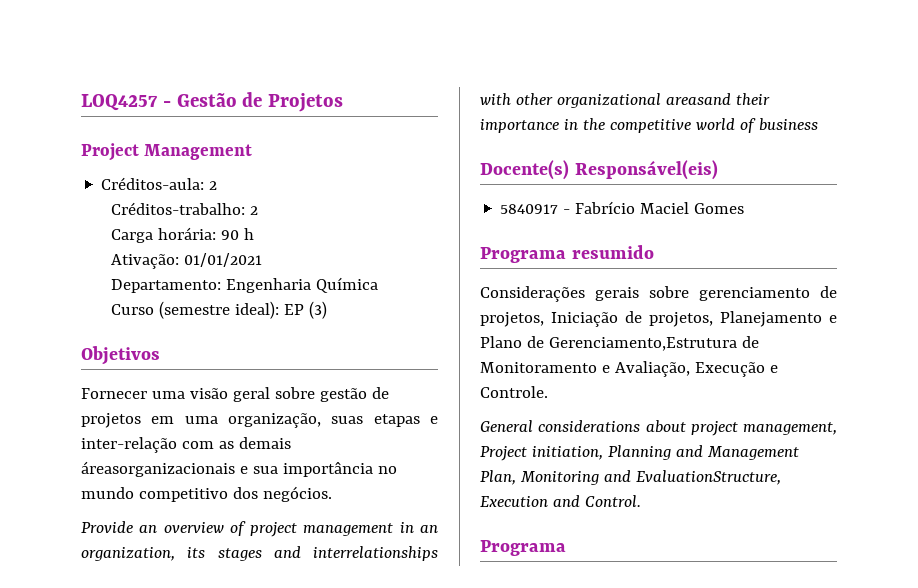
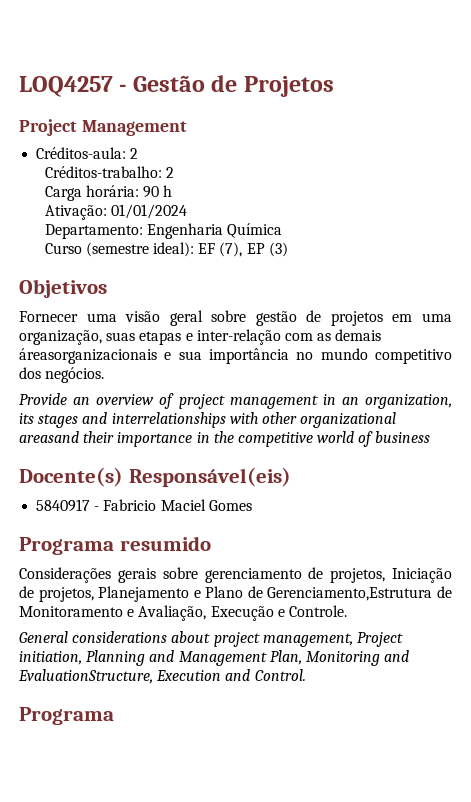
- Ativação: 01/01/2021
+ Ativação: 01/01/2024
- Curso (semestre ideal): EP (3)
+ Curso (semestre ideal): EF (7), EP (3)
- 5840917 - Fabrício Maciel Gomes
+ 5840917 - Fabricio Maciel Gomes

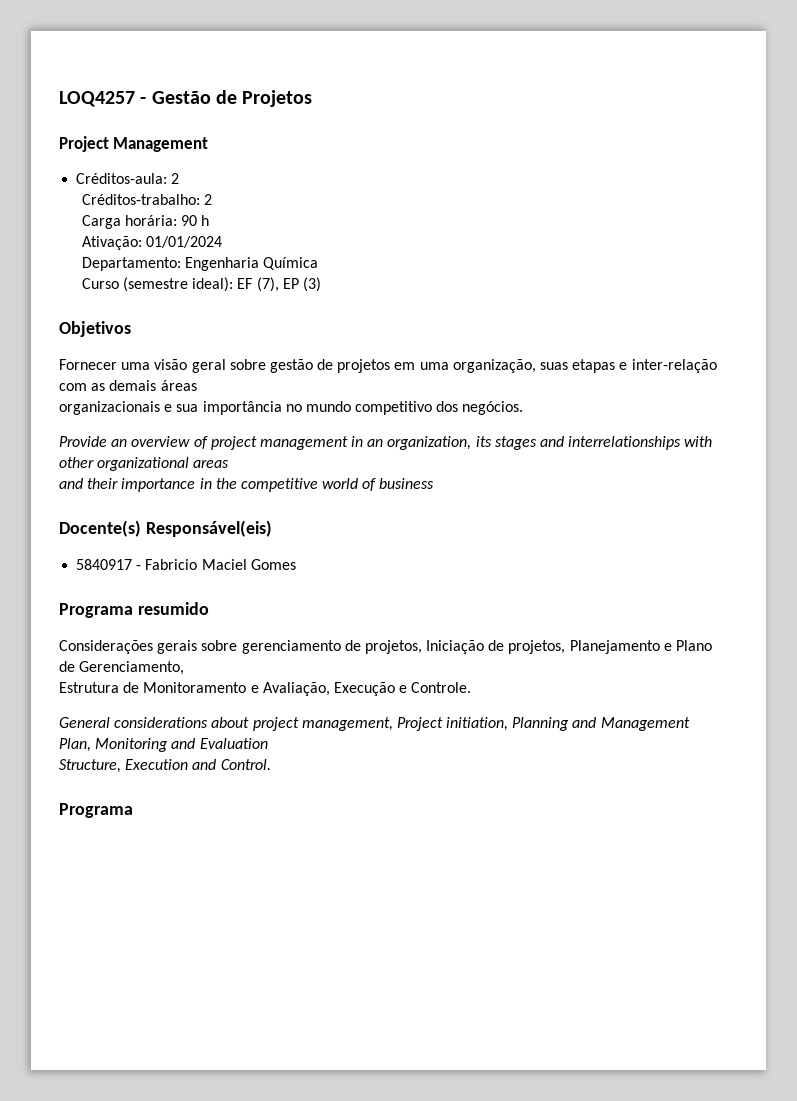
- Fornecer uma visão geral sobre gestão de projetos em uma organização, suas etapas e inter-relação com as demais áreasorganizacionais e sua importância no mundo competitivo dos negócios.
+ Fornecer uma visão geral sobre gestão de projetos em uma organização, suas etapas e inter-relação com as demais áreas
+ organizacionais e sua importância no mundo competitivo dos negócios.
- Provide an overview of project management in an organization, its stages and interrelationships with other organizational areasand their importance in the competitive world of business
+ Provide an overview of project management in an organization, its stages and interrelationships with other organizational areas
+ and their importance in the competitive world of business
- Considerações gerais sobre gerenciamento de projetos, Iniciação de projetos, Planejamento e Plano de Gerenciamento,Estrutura de Monitoramento e Avaliação, Execução e Controle.
+ Considerações gerais sobre gerenciamento de projetos, Iniciação de projetos, Planejamento e Plano de Gerenciamento,
+ Estrutura de Monitoramento e Avaliação, Execução e Controle.
- General considerations about project management, Project initiation, Planning and Management Plan, Monitoring and EvaluationStructure, Execution and Control.
+ General considerations about project management, Project initiation, Planning and Management Plan, Monitoring and Evaluation
+ Structure, Execution and Control.

